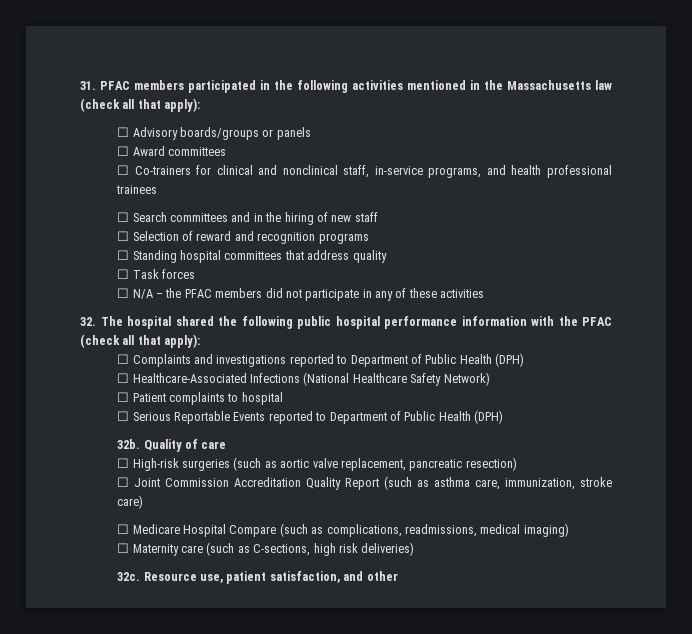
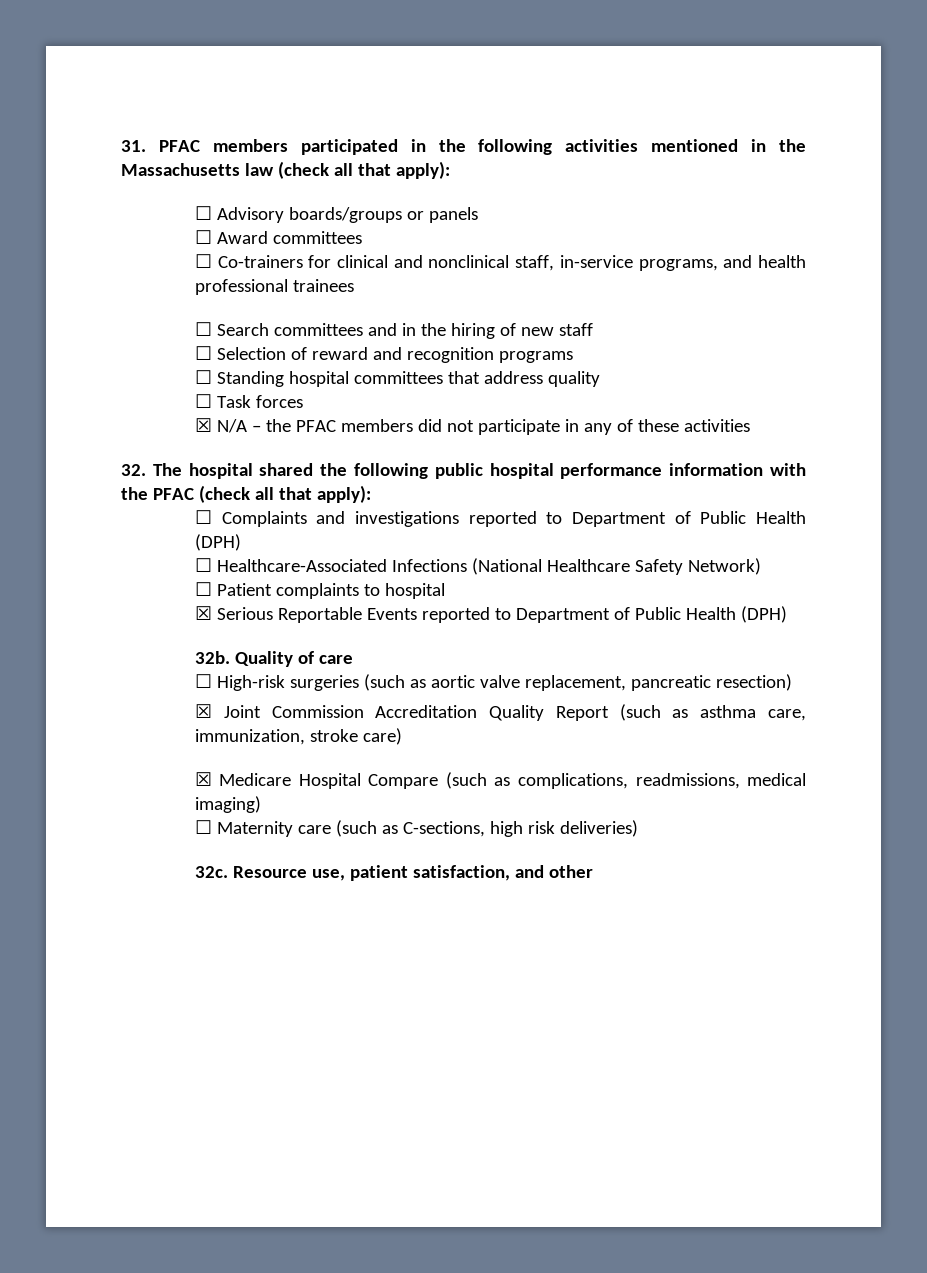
- ☐ N/A – the PFAC members did not participate in any of these activities
+ ☒ N/A – the PFAC members did not participate in any of these activities
- ☐ Serious Reportable Events reported to Department of Public Health (DPH)
+ ☒ Serious Reportable Events reported to Department of Public Health (DPH)
- ☐ Joint Commission Accreditation Quality Report (such as asthma care, immunization, stroke care)
+ ☒ Joint Commission Accreditation Quality Report (such as asthma care, immunization, stroke care)
- ☐ Medicare Hospital Compare (such as complications, readmissions, medical imaging)
+ ☒ Medicare Hospital Compare (such as complications, readmissions, medical imaging)

